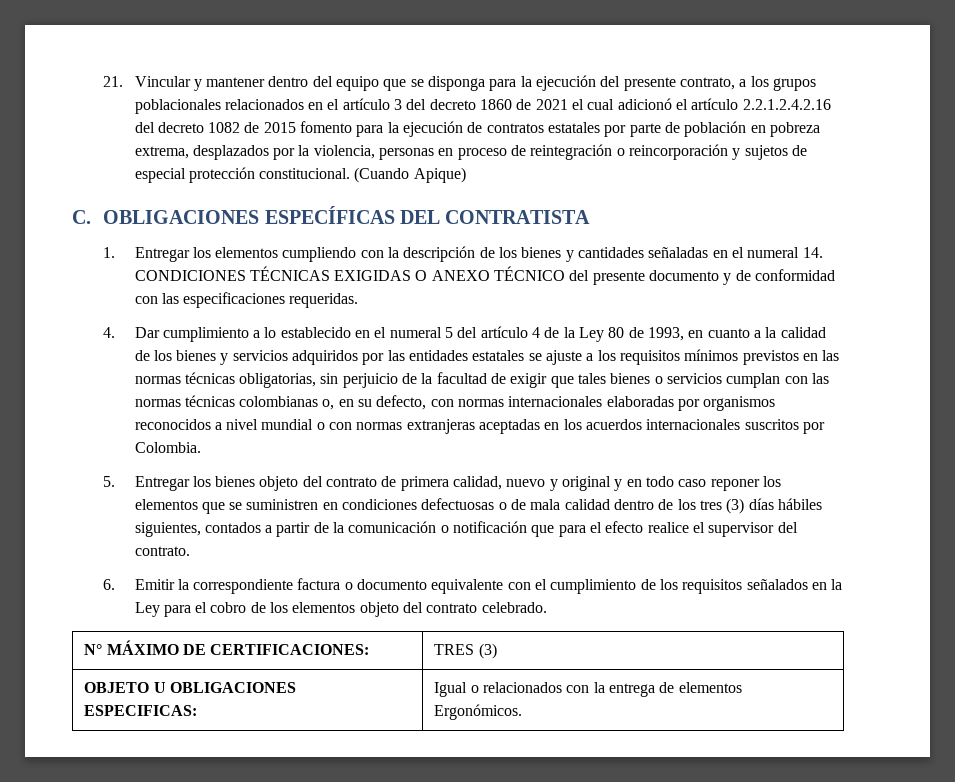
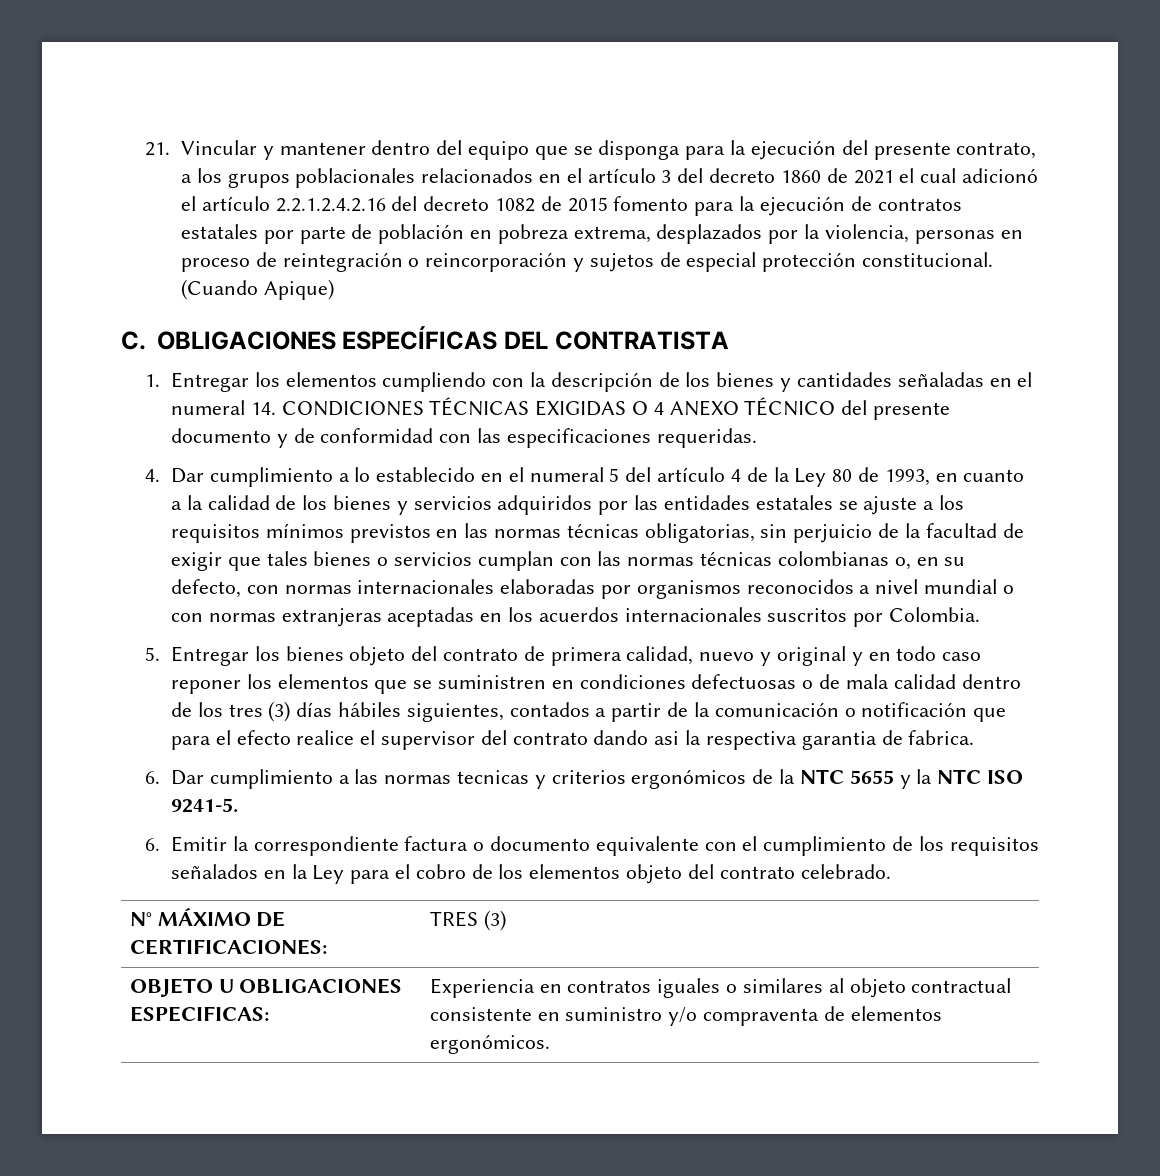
- 1. Entregar los elementos cumpliendo con la descripción de los bienes y cantidades señaladas en el numeral 14. CONDICIONES TÉCNICAS EXIGIDAS O ANEXO TÉCNICO del presente documento y de conformidad con las especificaciones requeridas.
+ 1. Entregar los elementos cumpliendo con la descripción de los bienes y cantidades señaladas en el numeral 14. CONDICIONES TÉCNICAS EXIGIDAS O 4 ANEXO TÉCNICO del presente documento y de conformidad con las especificaciones requeridas.
- 5. Entregar los bienes objeto del contrato de primera calidad, nuevo y original y en todo caso reponer los elementos que se suministren en condiciones defectuosas o de mala calidad dentro de los tres (3) días hábiles siguientes, contados a partir de la comunicación o notificación que para el efecto realice el supervisor del contrato.
+ 5. Entregar los bienes objeto del contrato de primera calidad, nuevo y original y en todo caso reponer los elementos que se suministren en condiciones defectuosas o de mala calidad dentro de los tres (3) días hábiles siguientes, contados a partir de la comunicación o notificación que para el efecto realice el supervisor del contrato dando asi la respectiva garantia de fabrica.
+ 6. Dar cumplimiento a las normas tecnicas y criterios ergonómicos de la NTC 5655 y la NTC ISO 9241-5.
- OBJETO U OBLIGACIONES ESPECIFICAS: | Igual o relacionados con la entrega de elementos Ergonómicos.
+ OBJETO U OBLIGACIONES ESPECIFICAS: | Experiencia en contratos iguales o similares al objeto contractual consistente en suministro y/o compraventa de elementos ergonómicos.

